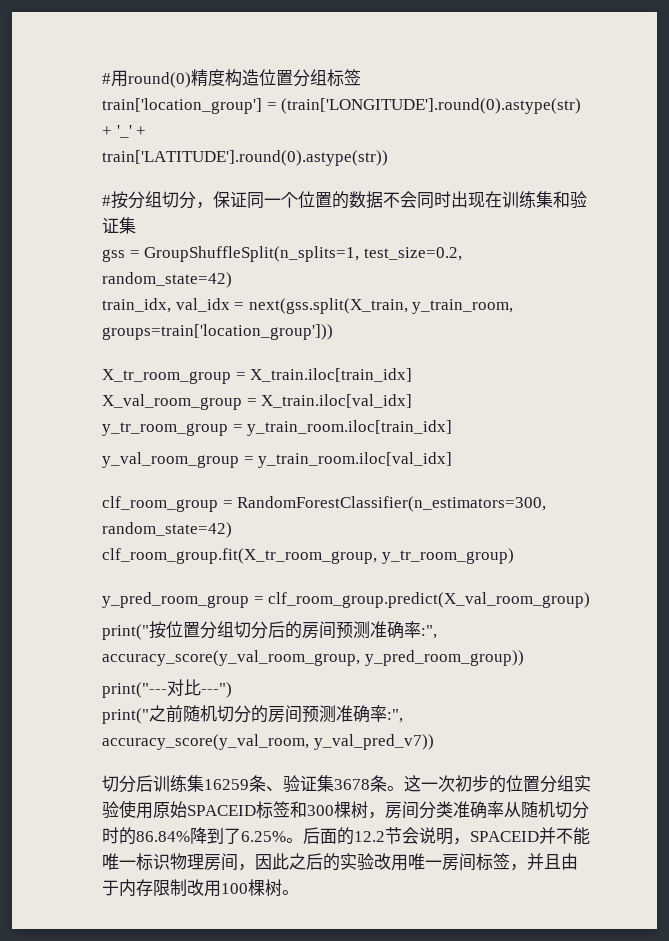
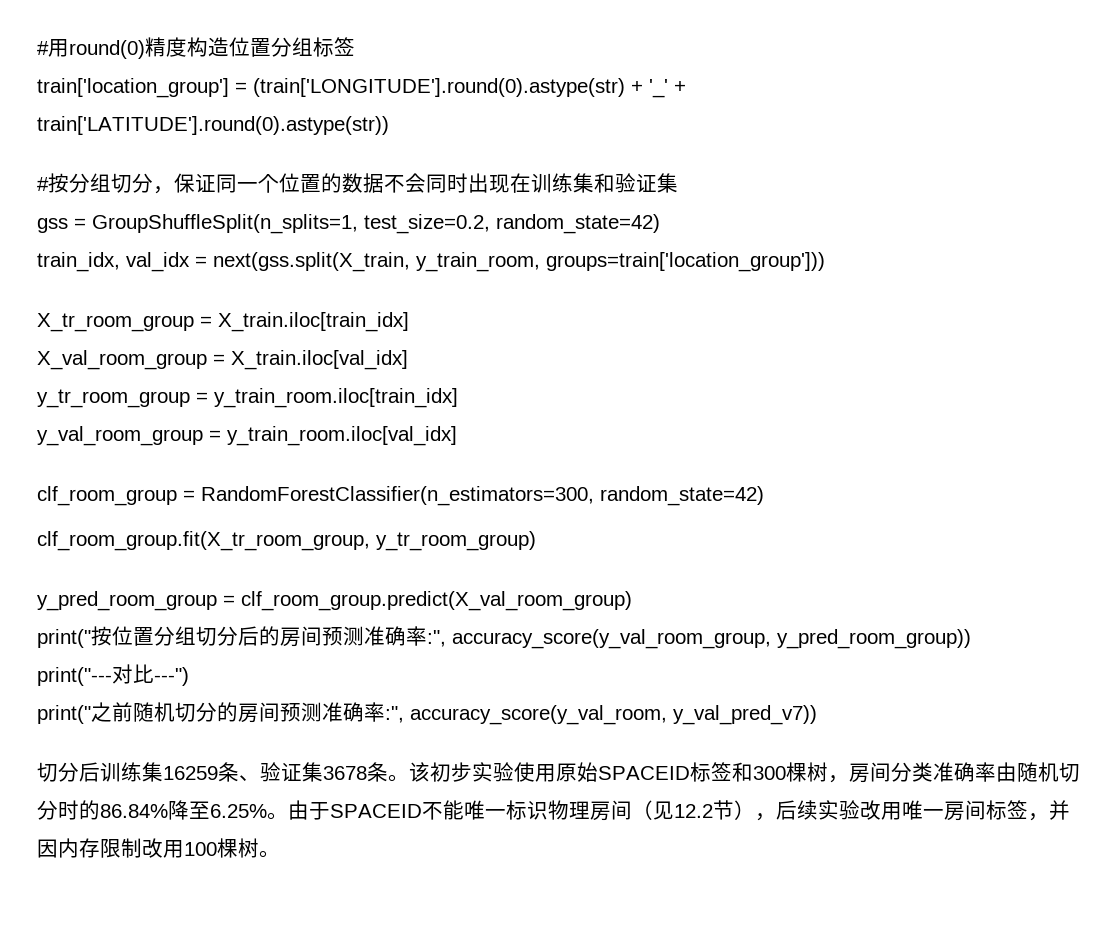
- 这一次初步的位置分组实验使用原始SPACEID标签和300棵树，房间分类准确率从随机切分时的86.84%降到了6.25%。后面的12.2节会说明，SPACEID并不能唯一标识物理房间，因此之后的实验改用唯一房间标签，并且由于内存限制改用100棵树。
+ 该初步实验使用原始SPACEID标签和300棵树，房间分类准确率由随机切分时的86.84%降至6.25%。由于SPACEID不能唯一标识物理房间（见12.2节），后续实验改用唯一房间标签，并因内存限制改用100棵树。

